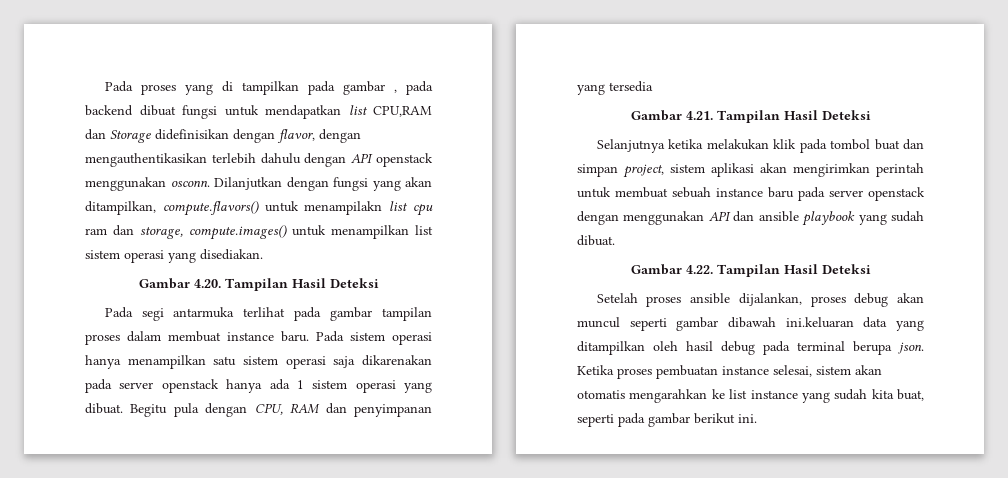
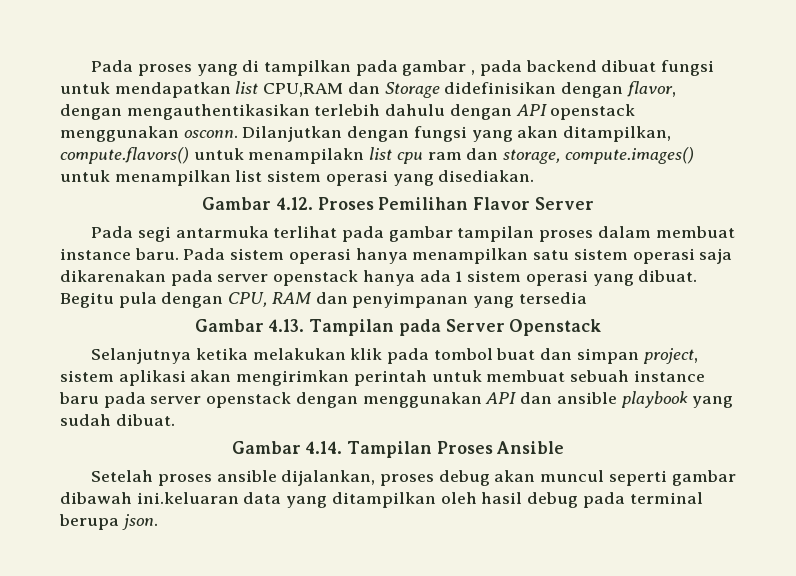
- Gambar 4.20. Tampilan Hasil Deteksi
+ Gambar 4.12. Proses Pemilihan Flavor Server
- Gambar 4.21. Tampilan Hasil Deteksi
+ Gambar 4.13. Tampilan pada Server Openstack
- Gambar 4.22. Tampilan Hasil Deteksi
+ Gambar 4.14. Tampilan Proses Ansible
- Ketika proses pembuatan instance selesai, sistem akan otomatis mengarahkan ke list instance yang sudah kita buat, seperti pada gambar berikut ini.

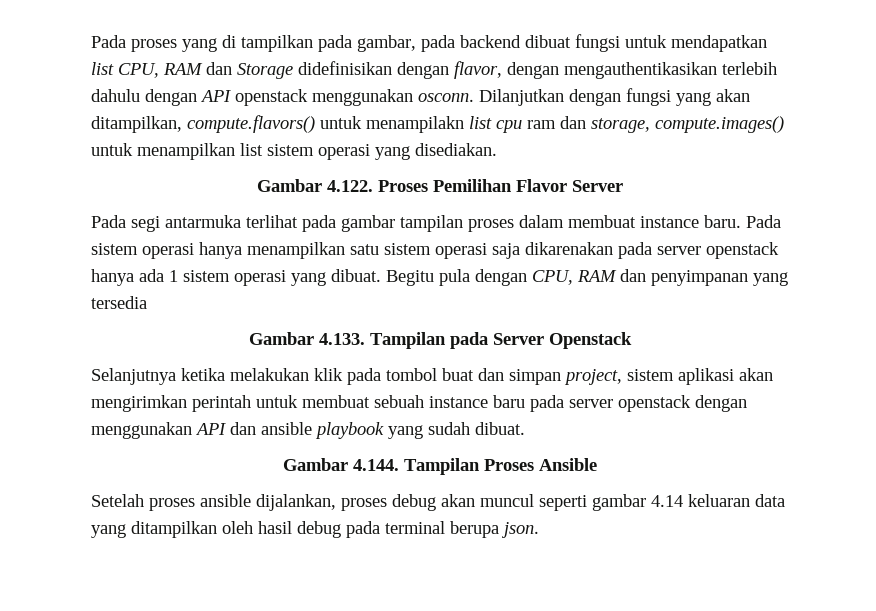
- Pada proses yang di tampilkan pada gambar , pada backend dibuat fungsi untuk mendapatkan list CPU,RAM dan Storage didefinisikan dengan flavor, dengan mengauthentikasikan terlebih dahulu dengan API openstack menggunakan osconn.
+ Pada proses yang di tampilkan pada gambar, pada backend dibuat fungsi untuk mendapatkan list CPU, RAM dan Storage didefinisikan dengan flavor, dengan mengauthentikasikan terlebih dahulu dengan API openstack menggunakan osconn.
- Gambar 4.12. Proses Pemilihan Flavor Server
+ Gambar 4.122. Proses Pemilihan Flavor Server
- Gambar 4.13. Tampilan pada Server Openstack
+ Gambar 4.133. Tampilan pada Server Openstack
- Gambar 4.14. Tampilan Proses Ansible
+ Gambar 4.144. Tampilan Proses Ansible
- Setelah proses ansible dijalankan, proses debug akan muncul seperti gambar dibawah ini.keluaran data yang ditampilkan oleh hasil debug pada terminal berupa json.
+ Setelah proses ansible dijalankan, proses debug akan muncul seperti gambar 4.14 keluaran data yang ditampilkan oleh hasil debug pada terminal berupa json.

